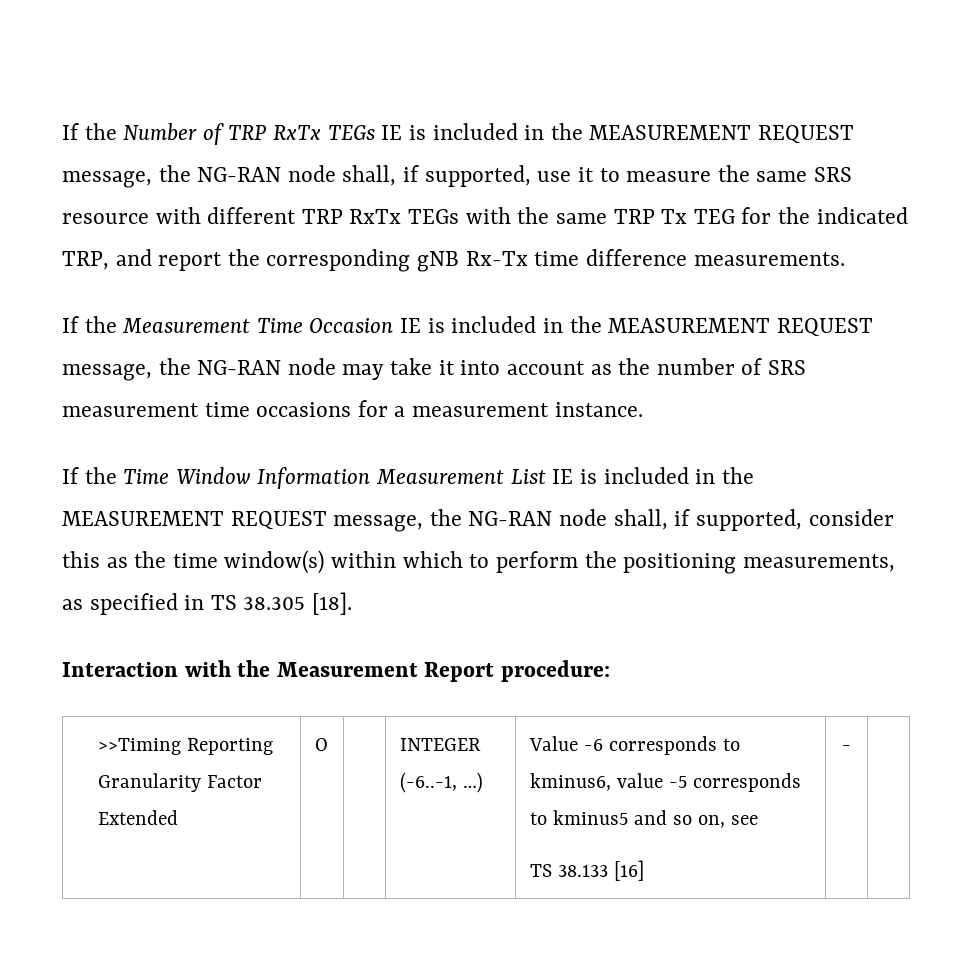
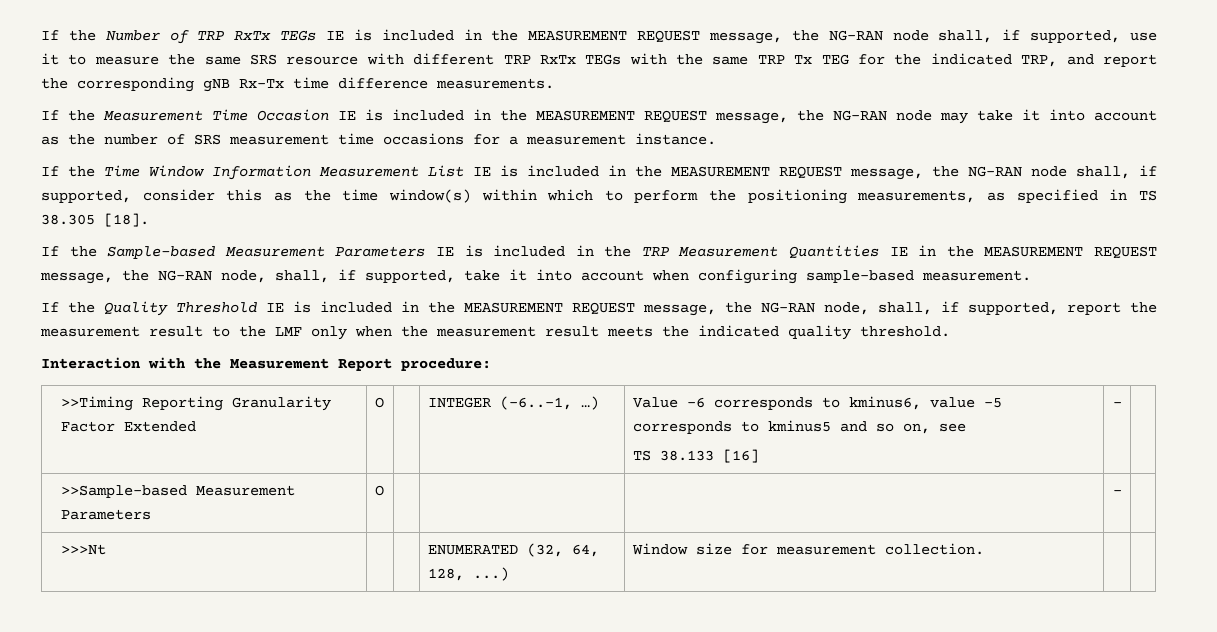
+ If the Sample-based Measurement Parameters IE is included in the TRP Measurement Quantities IE in the MEASUREMENT REQUEST message, the NG-RAN node, shall, if supported, take it into account when configuring sample-based measurement.
+ If the Quality Threshold IE is included in the MEASUREMENT REQUEST message, the NG-RAN node, shall, if supported, report the measurement result to the LMF only when the measurement result meets the indicated quality threshold.
+ >>Sample-based Measurement Parameters | O | | | | - |
+ >>>Nt | | | ENUMERATED (32, 64, 128, ...) | Window size for measurement collection. | |

